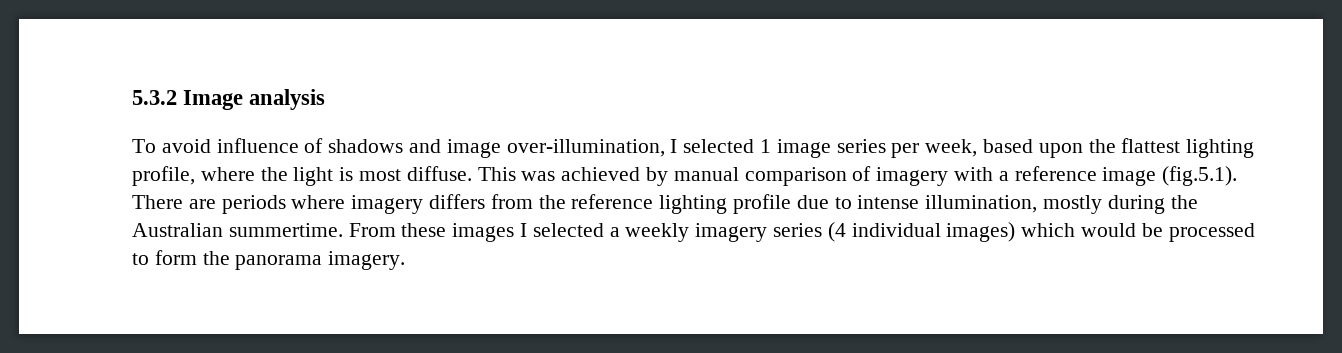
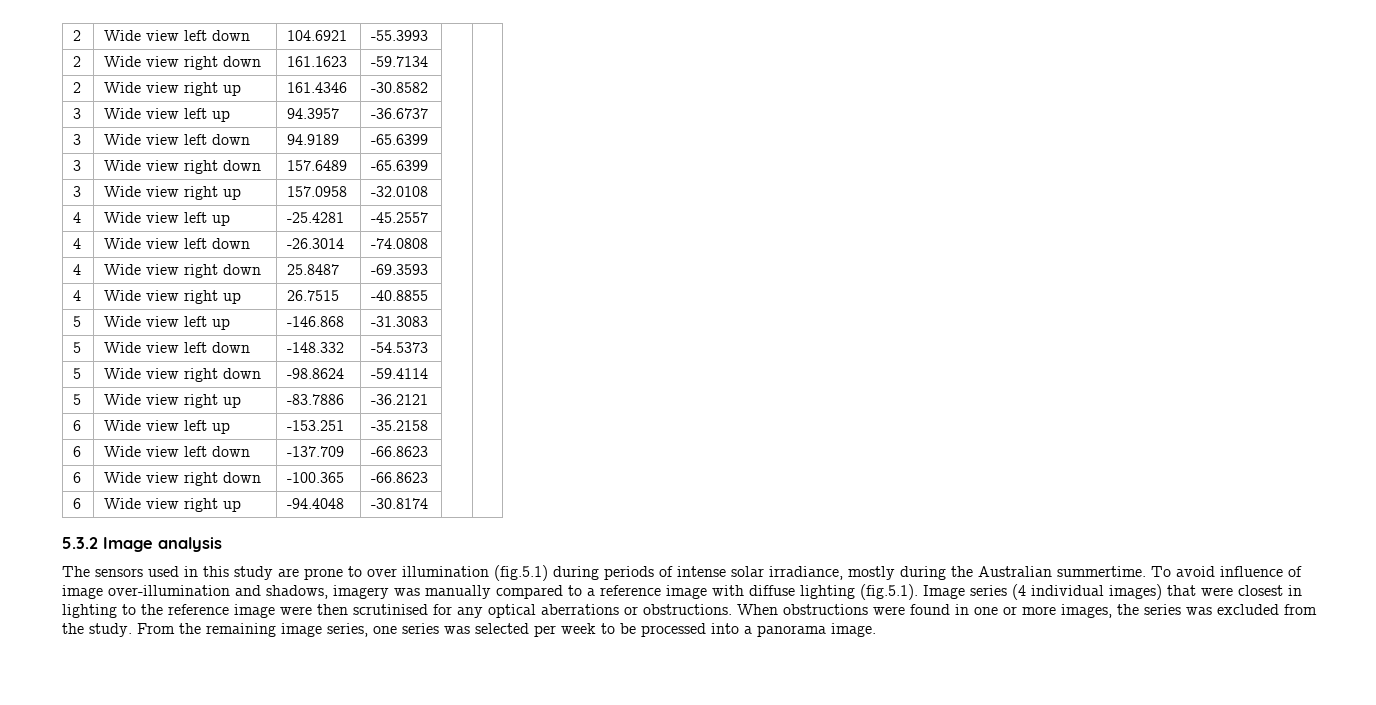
+ 2 | Wide view left down | 104.6921 | -55.3993 | |
+ 2 | Wide view right down | 161.1623 | -59.7134 | |
+ 2 | Wide view right up | 161.4346 | -30.8582 | |
+ 3 | Wide view left up | 94.3957 | -36.6737 | |
+ 3 | Wide view left down | 94.9189 | -65.6399 | |
+ 3 | Wide view right down | 157.6489 | -65.6399 | |
+ 3 | Wide view right up | 157.0958 | -32.0108 | |
+ 4 | Wide view left up | -25.4281 | -45.2557 | |
+ 4 | Wide view left down | -26.3014 | -74.0808 | |
+ 4 | Wide view right down | 25.8487 | -69.3593 | |
+ 4 | Wide view right up | 26.7515 | -40.8855 | |
+ 5 | Wide view left up | -146.868 | -31.3083 | |
+ 5 | Wide view left down | -148.332 | -54.5373 | |
+ 5 | Wide view right down | -98.8624 | -59.4114 | |
+ 5 | Wide view right up | -83.7886 | -36.2121 | |
+ 6 | Wide view left up | -153.251 | -35.2158 | |
+ 6 | Wide view left down | -137.709 | -66.8623 | |
+ 6 | Wide view right down | -100.365 | -66.8623 | |
+ 6 | Wide view right up | -94.4048 | -30.8174 | |
  5.3.2 Image analysis
- To avoid influence of shadows and image over-illumination, I selected 1 image series per week, based upon the flattest lighting profile, where the light is most diffuse. This was achieved by manual comparison of imagery with a reference image (fig.5.1). There are periods where imagery differs from the reference lighting profile due to intense illumination, mostly during the Australian summertime.
+ The sensors used in this study are prone to over illumination (fig.5.1) during periods of intense solar irradiance, mostly during the Australian summertime.
- From these images I selected a weekly imagery series (4 individual images) which would be processed to form the panorama imagery.
+ To avoid influence of image over-illumination and shadows, imagery was manually compared to a reference image with diffuse lighting (fig.5.1). Image series (4 individual images) that were closest in lighting to the reference image were then scrutinised for any optical aberrations or obstructions. When obstructions were found in one or more images, the series was excluded from the study. From the remaining image series, one series was selected per week to be processed into a panorama image.

